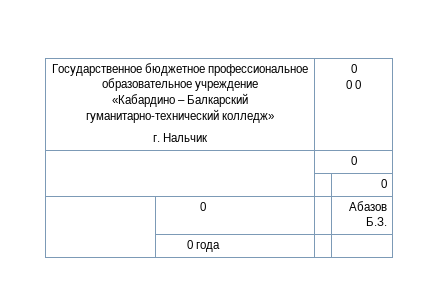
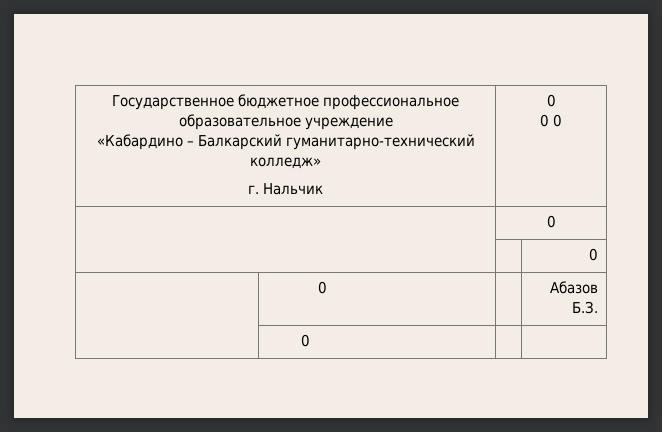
  | 0 | | Абазов Б.З.
- | 0 года | |
+ | 0 | |

